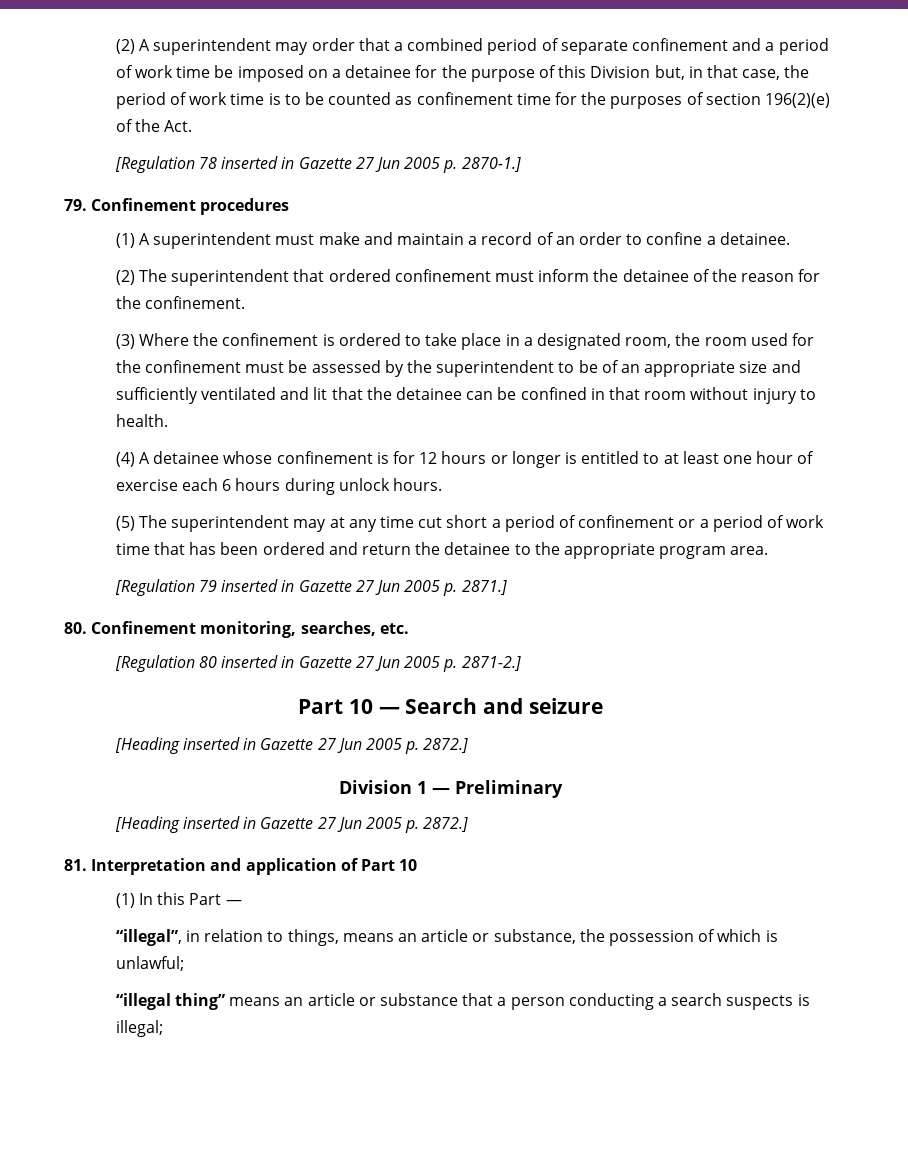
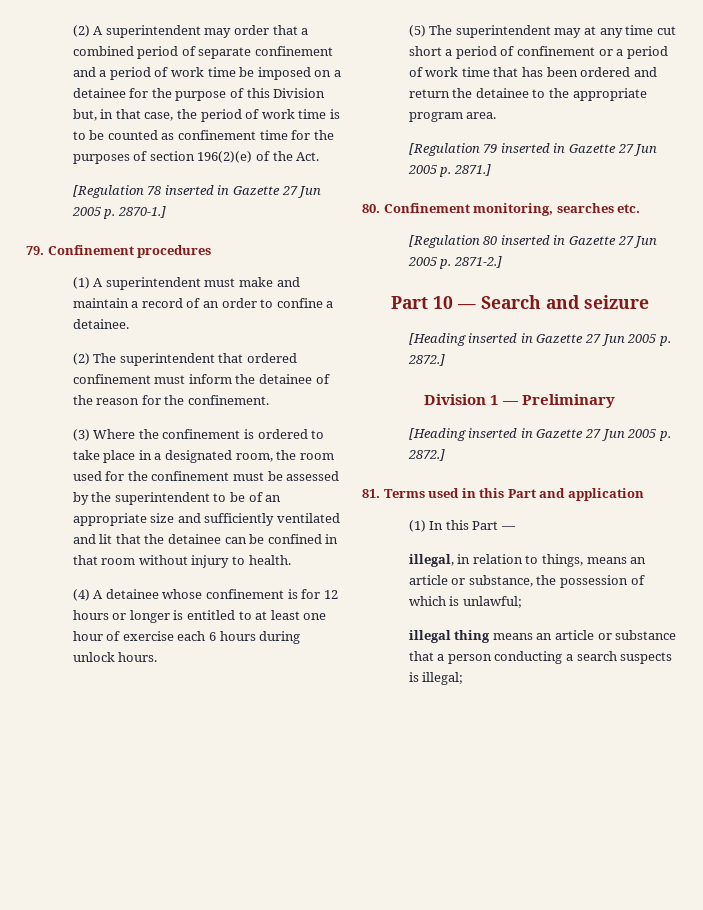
- 80. Confinement monitoring, searches, etc.
+ 80. Confinement monitoring, searches etc.
- 81. Interpretation and application of Part 10
+ 81. Terms used in this Part and application
- “illegal”, in relation to things, means an article or substance, the possession of which is unlawful;
+ illegal, in relation to things, means an article or substance, the possession of which is unlawful;
- “illegal thing” means an article or substance that a person conducting a search suspects is illegal;
+ illegal thing means an article or substance that a person conducting a search suspects is illegal;

